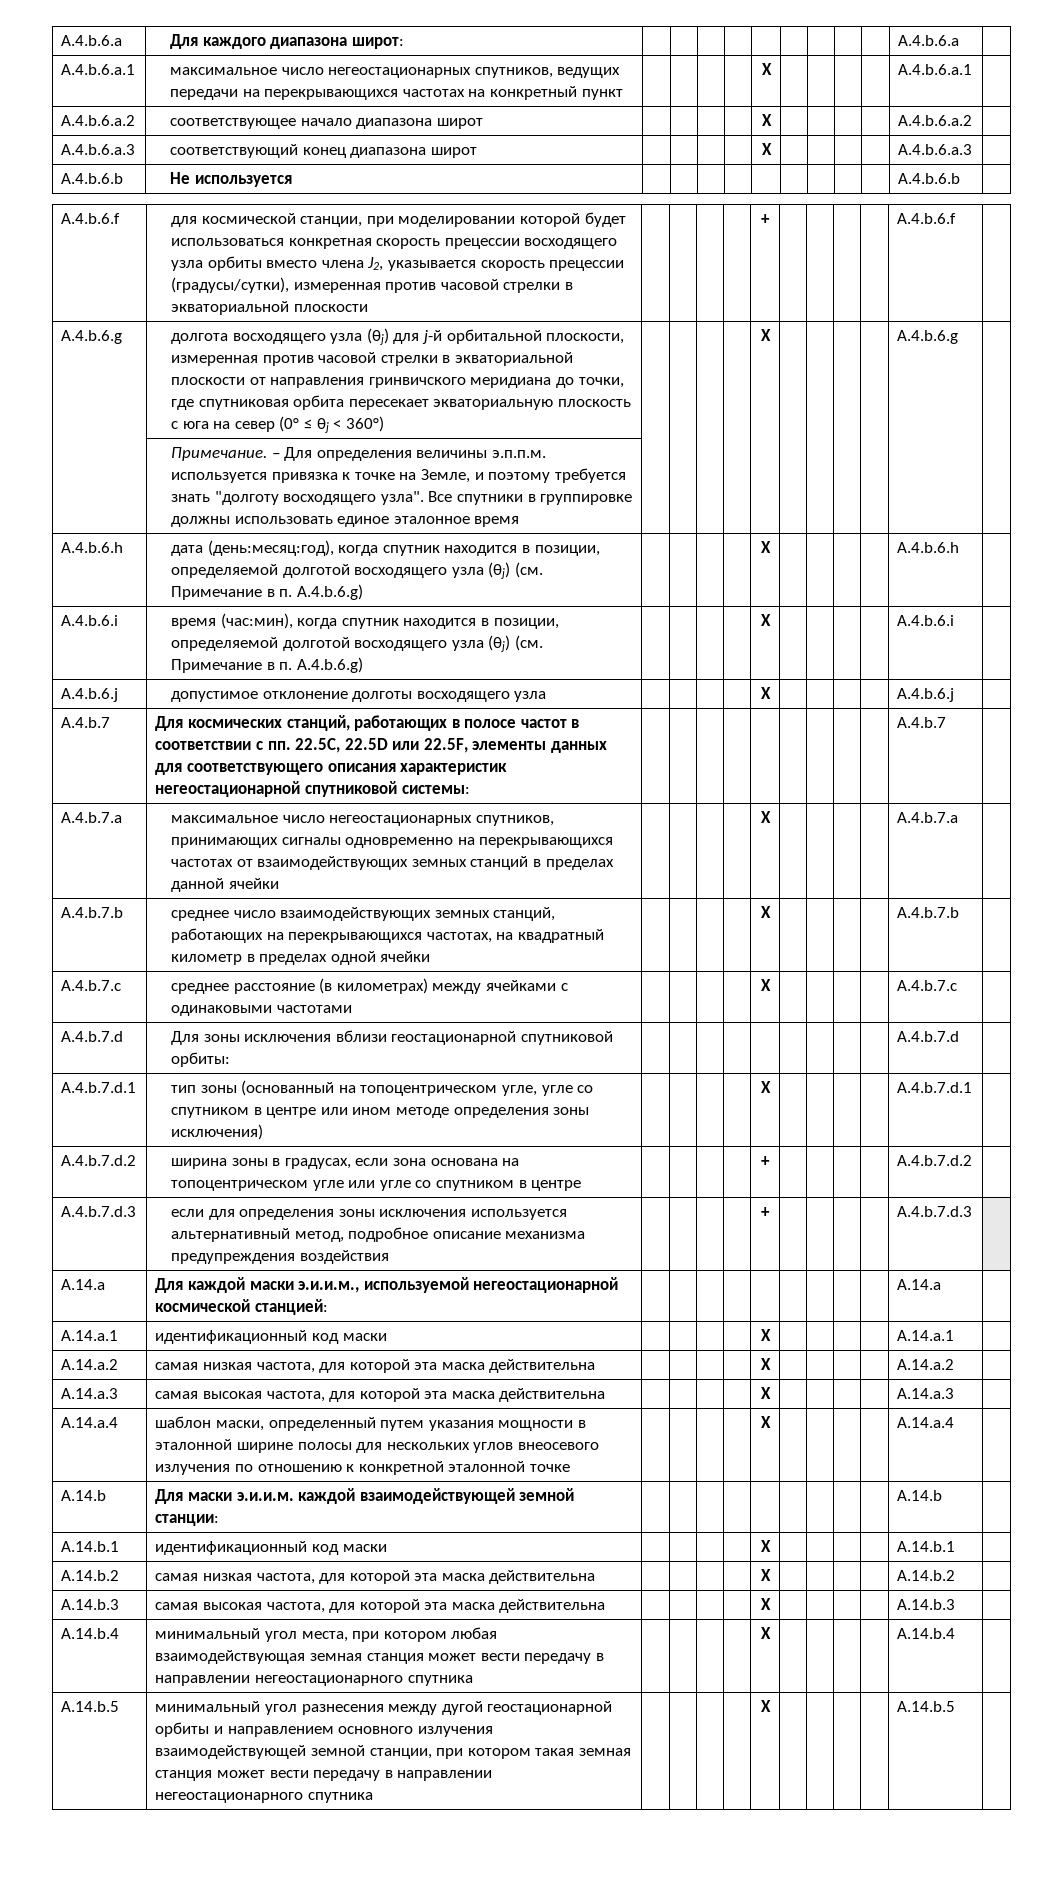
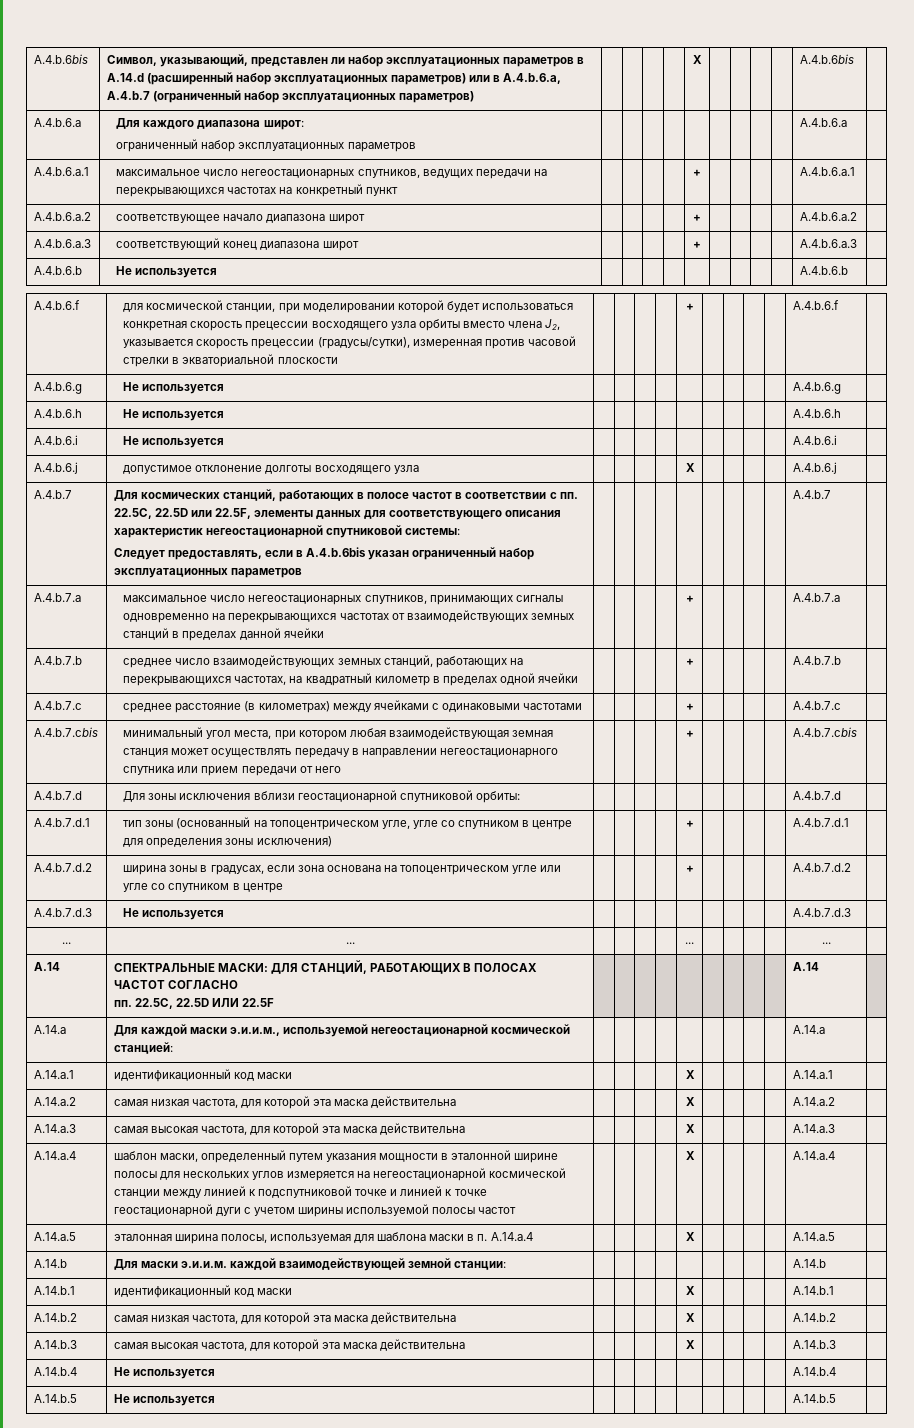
+ A.4.b.6bis | Символ, указывающий, представлен ли набор эксплуатационных параметров в A.14.d (расширенный набор эксплуатационных параметров) или в A.4.b.6.a, A.4.b.7 (ограниченный набор эксплуатационных параметров) | | | | | X | | | | | A.4.b.6bis |
- A.4.b.6.a | Для каждого диапазона широт: | | | | | | | | | | A.4.b.6.a |
+ A.4.b.6.a | Для каждого диапазона широт:
+ ограниченный набор эксплуатационных параметров | | | | | | | | | | A.4.b.6.a |
- A.4.b.6.a.1 | максимальное число негеостационарных спутников, ведущих передачи на перекрывающихся частотах на конкретный пункт | | | | | X | | | | | A.4.b.6.a.1 |
+ A.4.b.6.a.1 | максимальное число негеостационарных спутников, ведущих передачи на перекрывающихся частотах на конкретный пункт | | | | | + | | | | | A.4.b.6.a.1 |
- A.4.b.6.a.2 | соответствующее начало диапазона широт | | | | | X | | | | | A.4.b.6.a.2 |
+ A.4.b.6.a.2 | соответствующее начало диапазона широт | | | | | + | | | | | A.4.b.6.a.2 |
- A.4.b.6.a.3 | соответствующий конец диапазона широт | | | | | X | | | | | A.4.b.6.a.3 |
+ A.4.b.6.a.3 | соответствующий конец диапазона широт | | | | | + | | | | | A.4.b.6.a.3 |
- A.4.b.6.g | долгота восходящего узла (θj) для j-й орбитальной плоскости, измеренная против часовой стрелки в экваториальной плоскости от направления гринвичского меридиана до точки, где спутниковая орбита пересекает экваториальную плоскость с юга на север (0° ≤ θj < 360°) | | | | | X | | | | | A.4.b.6.g |
- | Примечание. – Для определения величины э.п.п.м. используется привязка к точке на Земле, и поэтому требуется знать "долготу восходящего узла". Все спутники в группировке должны использовать единое эталонное время | | | | | | | | | | |
- A.4.b.6.h | дата (день:месяц:год), когда спутник находится в позиции, определяемой долготой восходящего узла (θj) (см. Примечание в п. A.4.b.6.g) | | | | | X | | | | | A.4.b.6.h |
- A.4.b.6.i | время (час:мин), когда спутник находится в позиции, определяемой долготой восходящего узла (θj) (см. Примечание в п. A.4.b.6.g) | | | | | X | | | | | A.4.b.6.i |
+ A.4.b.6.g | Не используется | | | | | | | | | | A.4.b.6.g |
+ A.4.b.6.h | Не используется | | | | | | | | | | A.4.b.6.h |
+ A.4.b.6.i | Не используется | | | | | | | | | | A.4.b.6.i |
- A.4.b.7 | Для космических станций, работающих в полосе частот в соответствии с пп. 22.5С, 22.5D или 22.5F, элементы данных для соответствующего описания характеристик негеостационарной спутниковой системы: | | | | | | | | | | A.4.b.7 |
+ A.4.b.7 | Для космических станций, работающих в полосе частот в соответствии с пп. 22.5С, 22.5D или 22.5F, элементы данных для соответствующего описания характеристик негеостационарной спутниковой системы:
+ Следует предоставлять, если в A.4.b.6bis указан ограниченный набор эксплуатационных параметров | | | | | | | | | | A.4.b.7 |
- A.4.b.7.a | максимальное число негеостационарных спутников, принимающих сигналы одновременно на перекрывающихся частотах от взаимодействующих земных станций в пределах данной ячейки | | | | | X | | | | | A.4.b.7.a |
+ A.4.b.7.a | максимальное число негеостационарных спутников, принимающих сигналы одновременно на перекрывающихся частотах от взаимодействующих земных станций в пределах данной ячейки | | | | | + | | | | | A.4.b.7.a |
- A.4.b.7.b | среднее число взаимодействующих земных станций, работающих на перекрывающихся частотах, на квадратный километр в пределах одной ячейки | | | | | X | | | | | A.4.b.7.b |
+ A.4.b.7.b | среднее число взаимодействующих земных станций, работающих на перекрывающихся частотах, на квадратный километр в пределах одной ячейки | | | | | + | | | | | A.4.b.7.b |
- A.4.b.7.c | среднее расстояние (в километрах) между ячейками с одинаковыми частотами | | | | | X | | | | | A.4.b.7.c |
+ A.4.b.7.c | среднее расстояние (в километрах) между ячейками с одинаковыми частотами | | | | | + | | | | | A.4.b.7.c |
+ A.4.b.7.cbis | минимальный угол места, при котором любая взаимодействующая земная станция может осуществлять передачу в направлении негеостационарного спутника или прием передачи от него | | | | | + | | | | | A.4.b.7.cbis |
- A.4.b.7.d.1 | тип зоны (основанный на топоцентрическом угле, угле со спутником в центре или ином методе определения зоны исключения) | | | | | X | | | | | A.4.b.7.d.1 |
+ A.4.b.7.d.1 | тип зоны (основанный на топоцентрическом угле, угле со спутником в центре для определения зоны исключения) | | | | | + | | | | | A.4.b.7.d.1 |
- A.4.b.7.d.3 | если для определения зоны исключения используется альтернативный метод, подробное описание механизма предупреждения воздействия | | | | | + | | | | | A.4.b.7.d.3 |
+ A.4.b.7.d.3 | Не используется | | | | | | | | | | A.4.b.7.d.3 |
+ ... | ... | | | | | ... | | | | | ... |
+ A.14 | СПЕКТРАЛЬНЫЕ МАСКИ: ДЛЯ СТАНЦИЙ, РАБОТАЮЩИХ В ПОЛОСАХ ЧАСТОТ СОГЛАСНО
+ пп. 22.5С, 22.5D ИЛИ 22.5F | | | | | | | | | | A.14 |
- A.14.a.4 | шаблон маски, определенный путем указания мощности в эталонной ширине полосы для нескольких углов внеосевого излучения по отношению к конкретной эталонной точке | | | | | X | | | | | A.14.a.4 |
+ A.14.a.4 | шаблон маски, определенный путем указания мощности в эталонной ширине полосы для нескольких углов измеряется на негеостационарной космической станции между линией к подспутниковой точке и линией к точке геостационарной дуги с учетом ширины используемой полосы частот | | | | | X | | | | | A.14.a.4 |
+ A.14.a.5 | эталонная ширина полосы, используемая для шаблона маски в п. A.14.a.4 | | | | | X | | | | | A.14.a.5 |
- A.14.b.4 | минимальный угол места, при котором любая взаимодействующая земная станция может вести передачу в направлении негеостационарного спутника | | | | | X | | | | | A.14.b.4 |
- A.14.b.5 | минимальный угол разнесения между дугой геостационарной орбиты и направлением основного излучения взаимодействующей земной станции, при котором такая земная станция может вести передачу в направлении негеостационарного спутника | | | | | X | | | | | A.14.b.5 |
+ A.14.b.4 | Не используется | | | | | | | | | | A.14.b.4 |
+ A.14.b.5 | Не используется | | | | | | | | | | A.14.b.5 |

